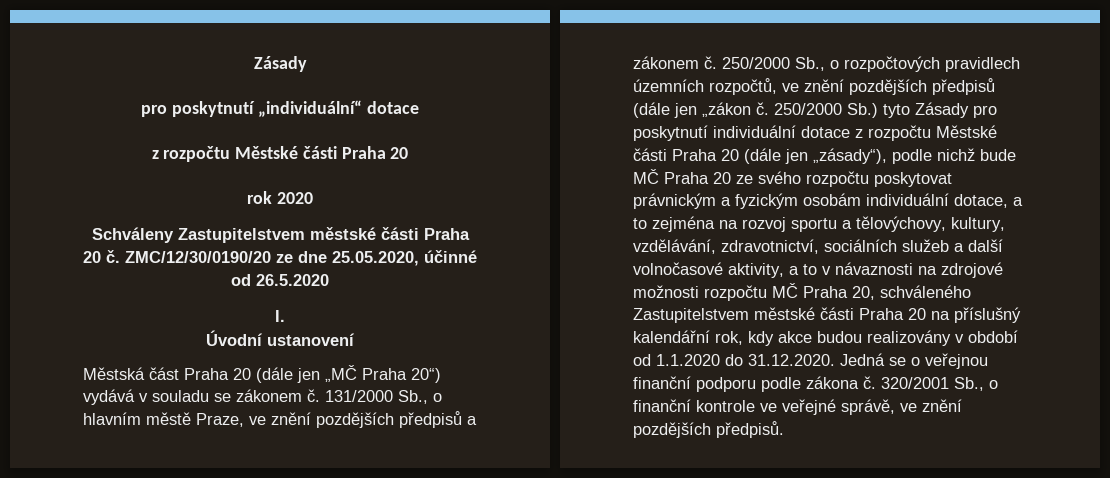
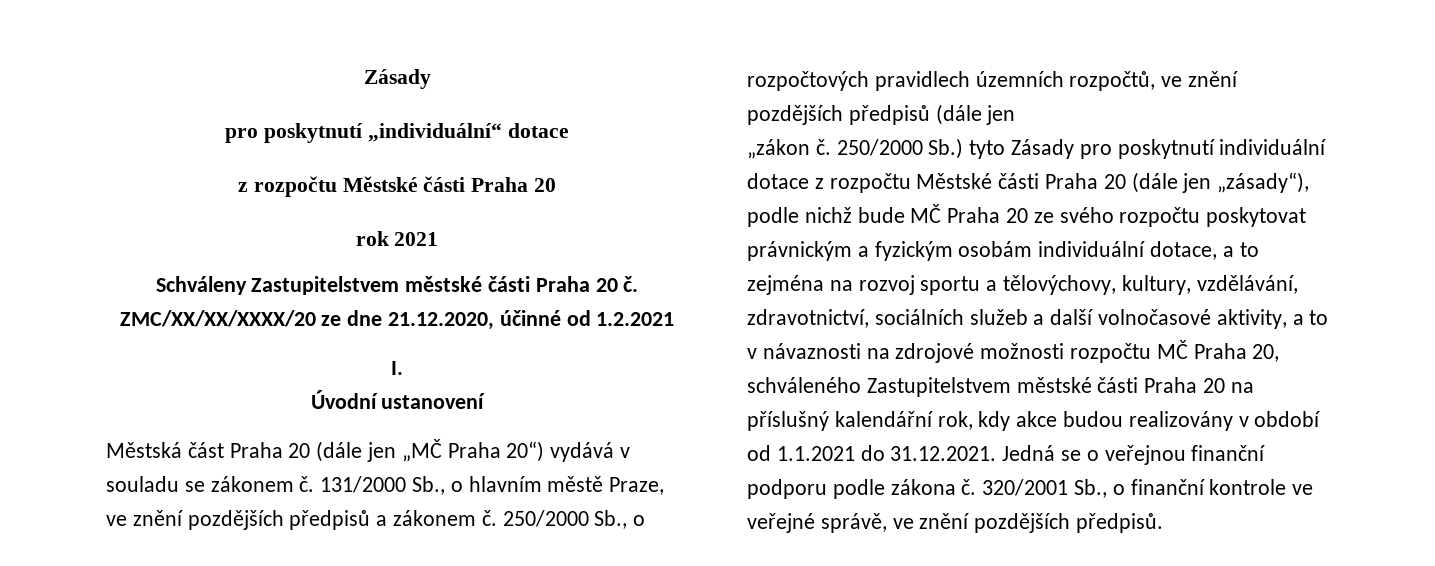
- rok 2020
+ rok 2021
- ZMC/12/30/0190/20 ze dne 25.05.2020, účinné od 26.5.2020
+ ZMC/XX/XX/XXXX/20 ze dne 21.12.2020, účinné od 1.2.2021
- 250/2000 Sb., o rozpočtových pravidlech územních rozpočtů, ve znění pozdějších předpisů (dále jen „zákon č.
+ 250/2000 Sb., o rozpočtových pravidlech územních rozpočtů, ve znění pozdějších předpisů (dále jen
+ „zákon č.
- 250/2000 Sb.) tyto Zásady pro poskytnutí individuální dotace z rozpočtu Městské části Praha 20 (dále jen „zásady“), podle nichž bude MČ Praha 20 ze svého rozpočtu poskytovat právnickým a fyzickým osobám individuální dotace, a to zejména na rozvoj sportu a tělovýchovy, kultury, vzdělávání, zdravotnictví, sociálních služeb a další volnočasové aktivity, a to v návaznosti na zdrojové možnosti rozpočtu MČ Praha 20, schváleného Zastupitelstvem městské části Praha 20 na příslušný kalendářní rok, kdy akce budou realizovány v období od 1.1.2020 do 31.12.2020. Jedná se o veřejnou finanční podporu podle zákona č.
+ 250/2000 Sb.) tyto Zásady pro poskytnutí individuální dotace z rozpočtu Městské části Praha 20 (dále jen „zásady“), podle nichž bude MČ Praha 20 ze svého rozpočtu poskytovat právnickým a fyzickým osobám individuální dotace, a to zejména na rozvoj sportu a tělovýchovy, kultury, vzdělávání, zdravotnictví, sociálních služeb a další volnočasové aktivity, a to v návaznosti na zdrojové možnosti rozpočtu MČ Praha 20, schváleného Zastupitelstvem městské části Praha 20 na příslušný kalendářní rok, kdy akce budou realizovány v období od 1.1.2021 do 31.12.2021. Jedná se o veřejnou finanční podporu podle zákona č.

